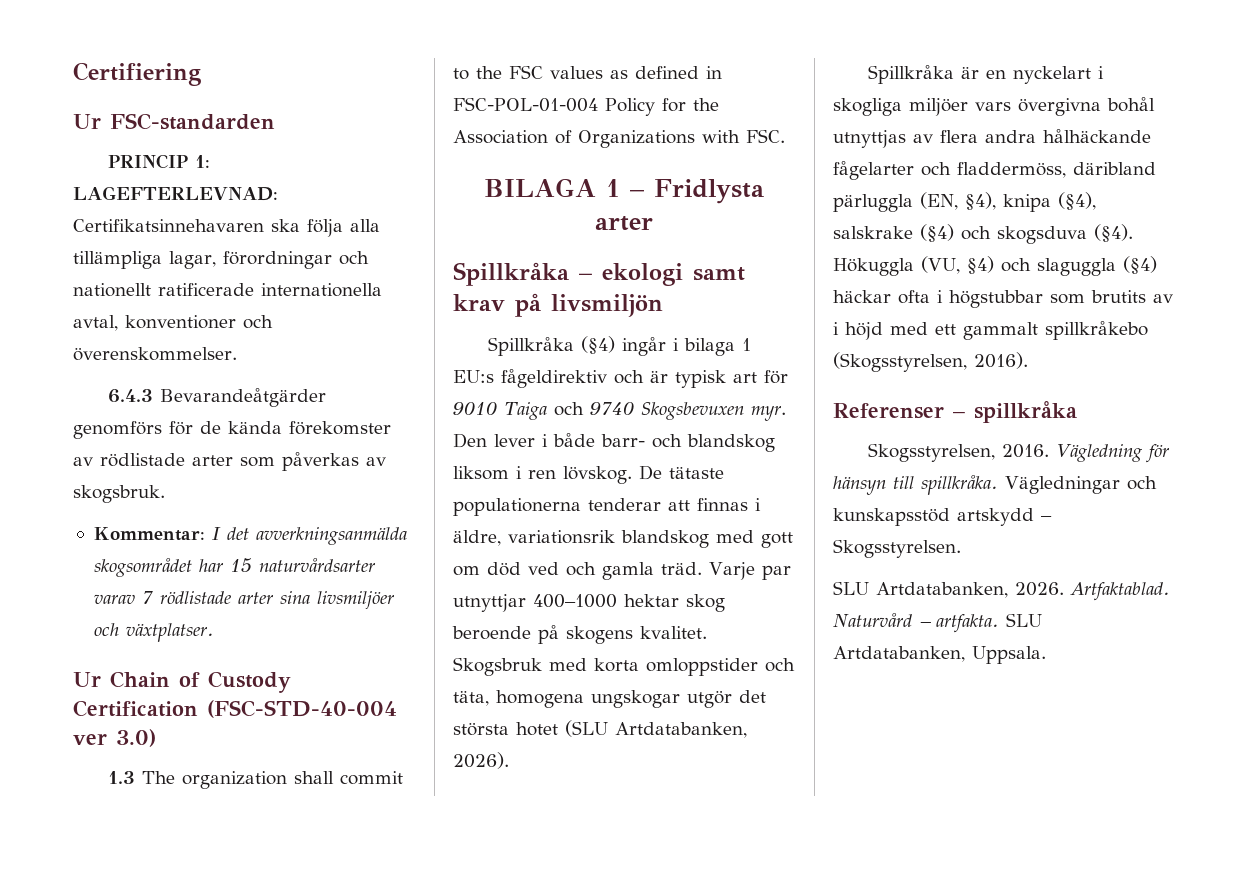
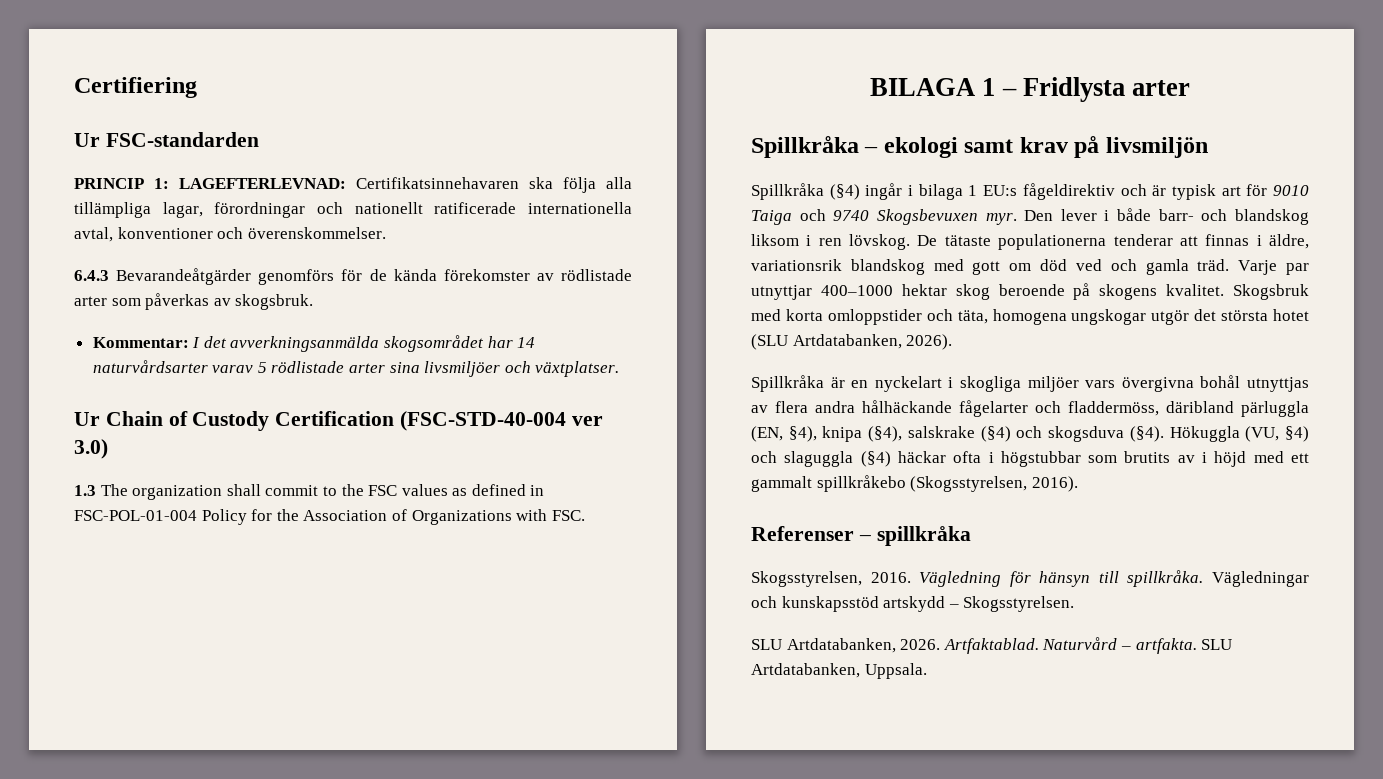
- Kommentar: I det avverkningsanmälda skogsområdet har 15 naturvårdsarter varav 7 rödlistade arter sina livsmiljöer och växtplatser.
+ Kommentar: I det avverkningsanmälda skogsområdet har 14 naturvårdsarter varav 5 rödlistade arter sina livsmiljöer och växtplatser.

